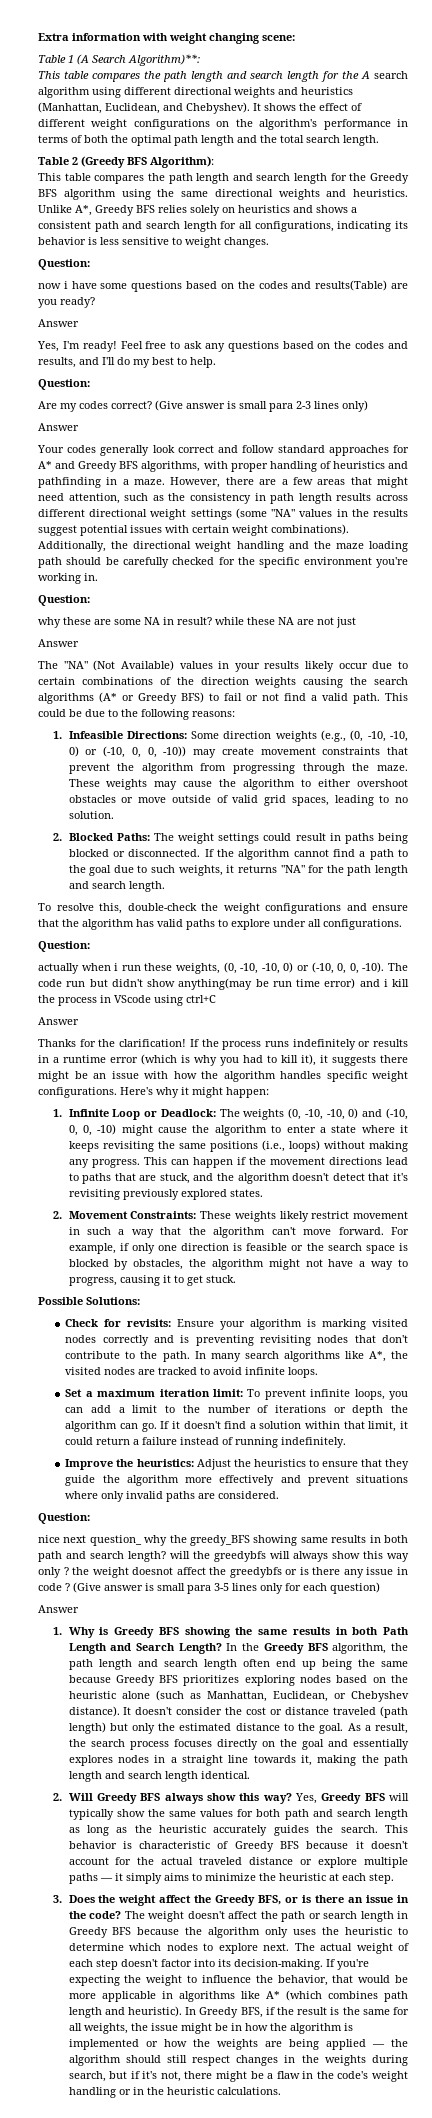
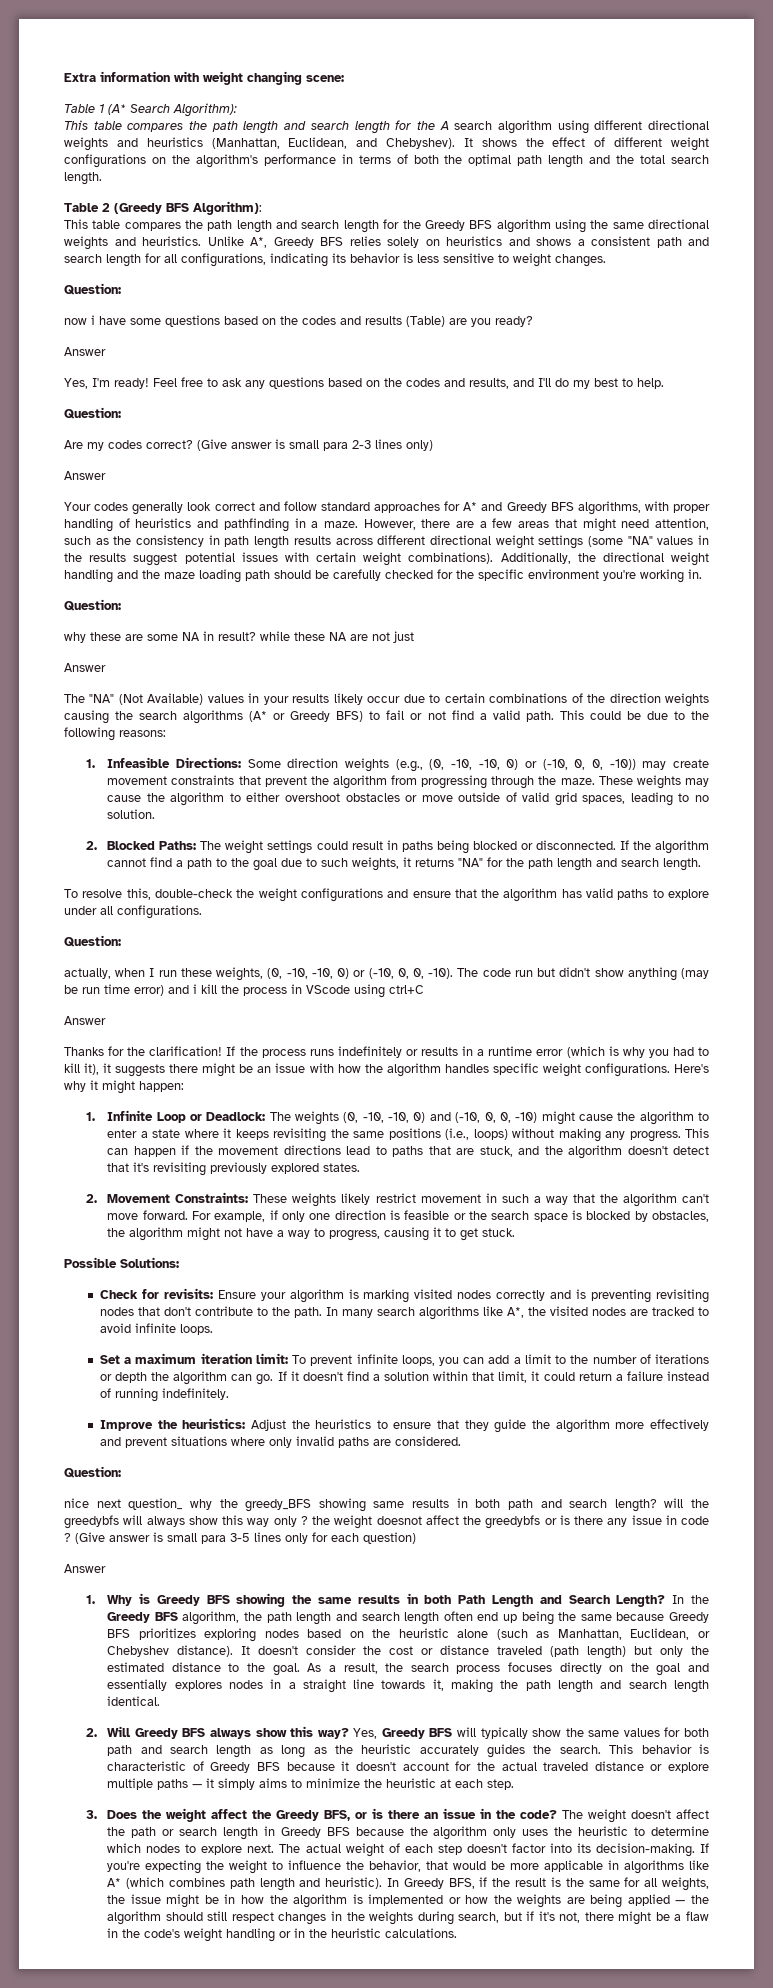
- Table 1 (A Search Algorithm)**:
+ Table 1 (A* Search Algorithm):
- now i have some questions based on the codes and results(Table) are you ready?
+ now i have some questions based on the codes and results (Table) are you ready?
- actually when i run these weights, (0, -10, -10, 0) or (-10, 0, 0, -10).
+ actually, when I run these weights, (0, -10, -10, 0) or (-10, 0, 0, -10).
- The code run but didn't show anything(may be run time error) and i kill the process in VScode using ctrl+C
+ The code run but didn't show anything (may be run time error) and i kill the process in VScode using ctrl+C

